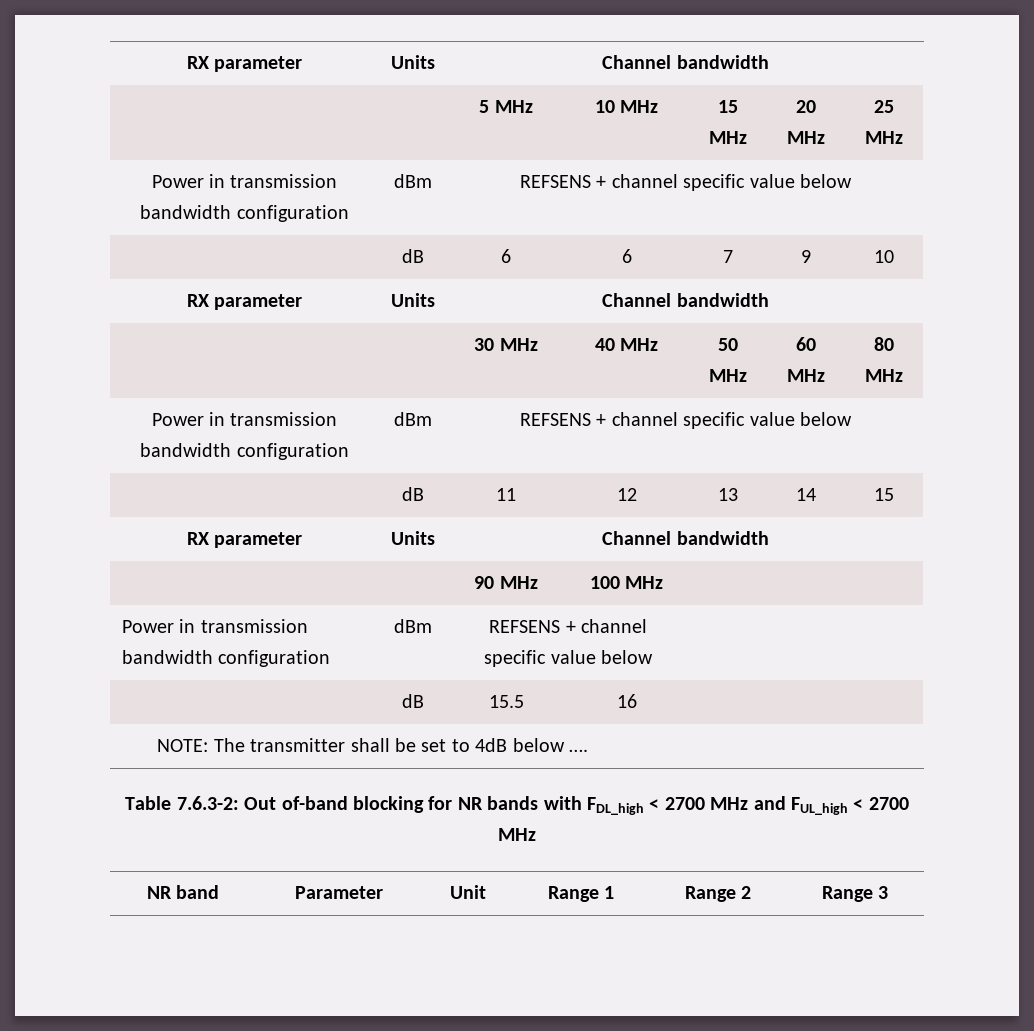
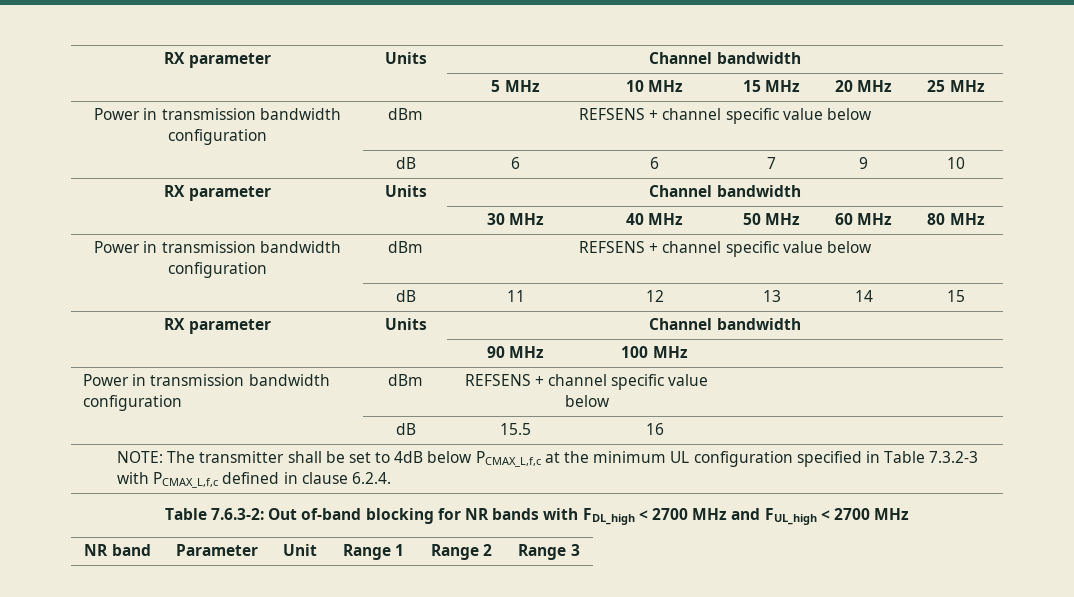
- NOTE: The transmitter shall be set to 4dB below ….
+ NOTE: The transmitter shall be set to 4dB below PCMAX_L,f,c at the minimum UL configuration specified in Table 7.3.2-3 with PCMAX_L,f,c defined in clause 6.2.4.

